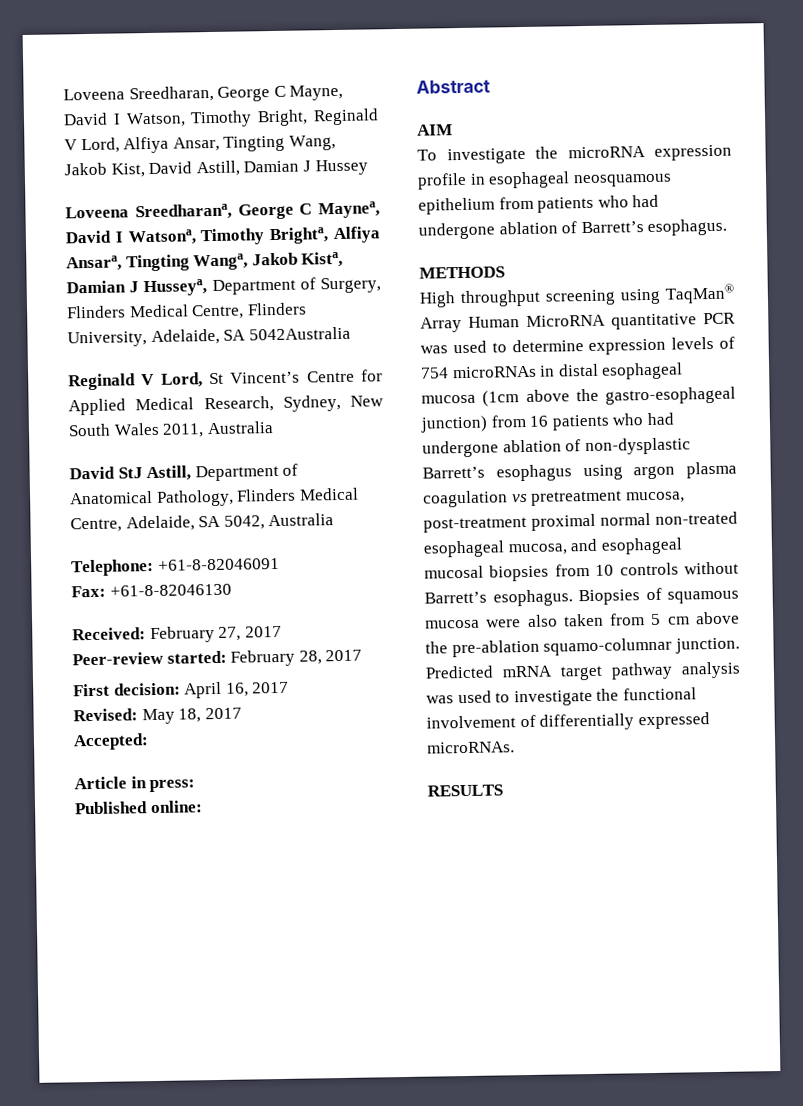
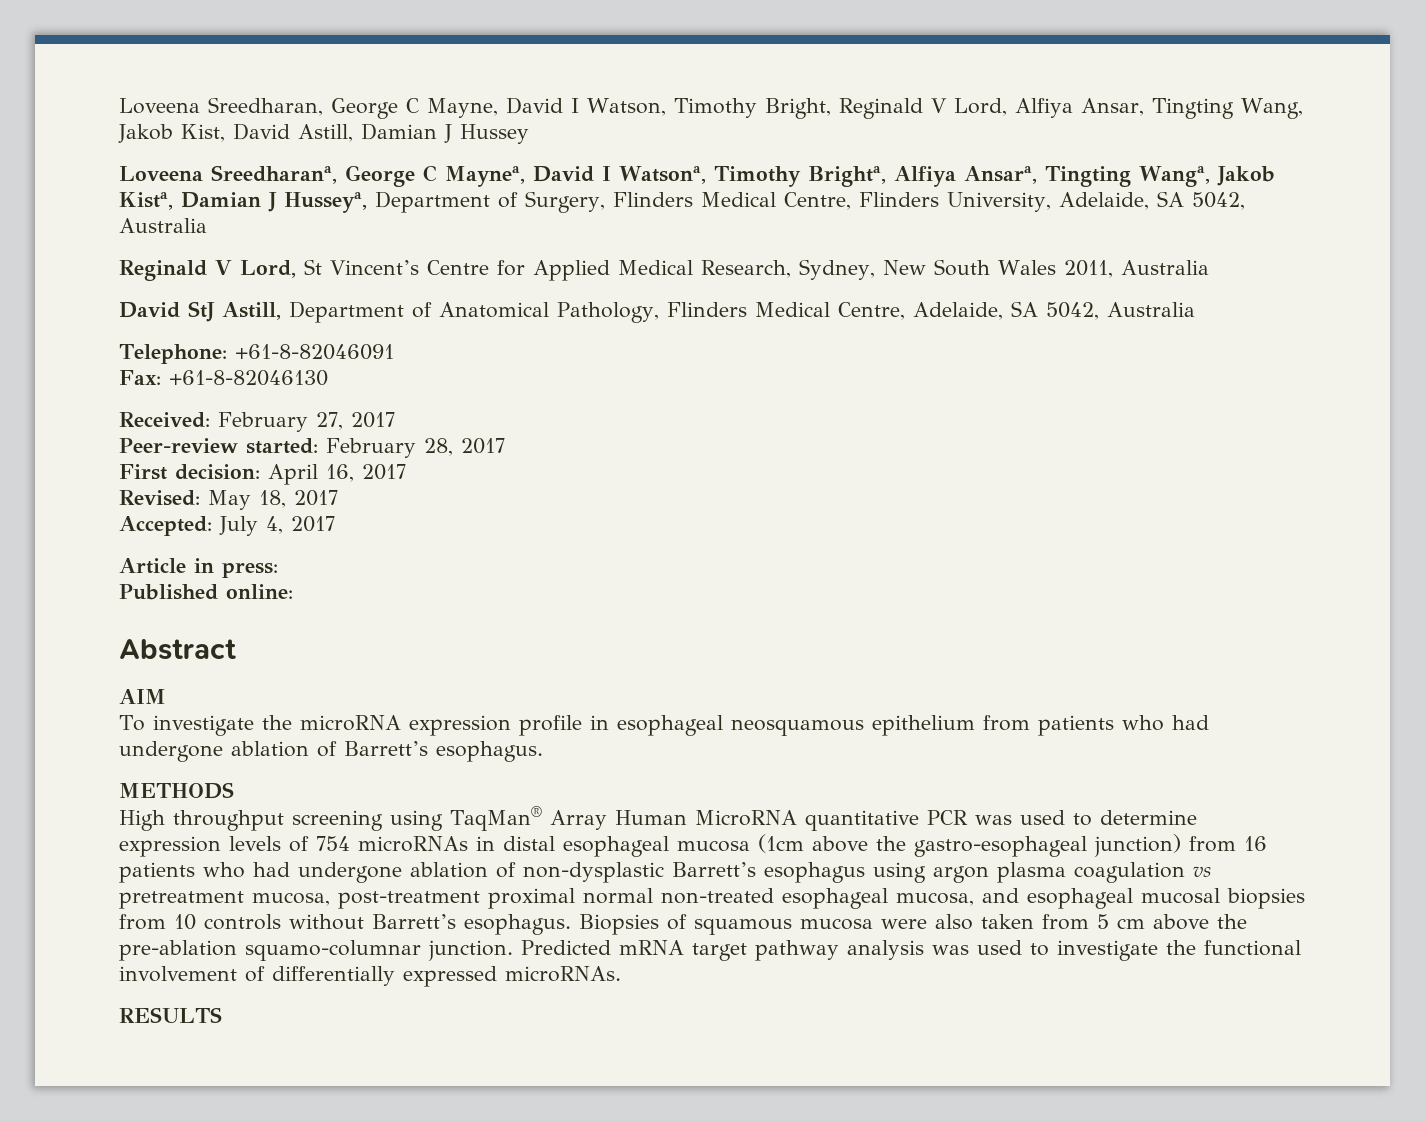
- Loveena Sreedharana, George C Maynea, David I Watsona, Timothy Brighta, Alfiya Ansara, Tingting Wanga, Jakob Kista, Damian J Husseya, Department of Surgery, Flinders Medical Centre, Flinders University, Adelaide, SA 5042Australia
+ Loveena Sreedharana, George C Maynea, David I Watsona, Timothy Brighta, Alfiya Ansara, Tingting Wanga, Jakob Kista, Damian J Husseya, Department of Surgery, Flinders Medical Centre, Flinders University, Adelaide, SA 5042, Australia
- Accepted:
+ Accepted: July 4, 2017

